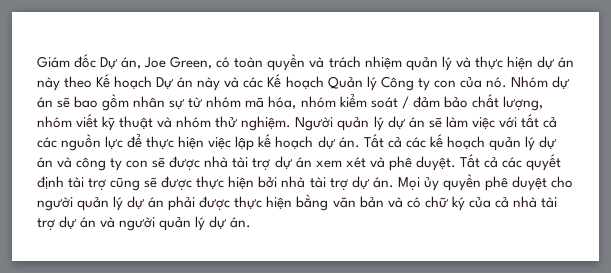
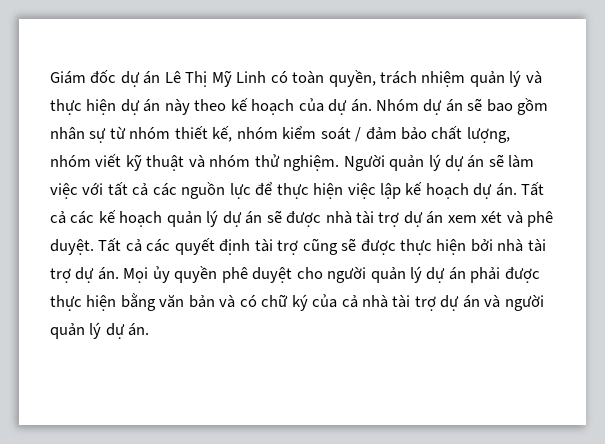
- Giám đốc Dự án, Joe Green, có toàn quyền và trách nhiệm quản lý và thực hiện dự án này theo Kế hoạch Dự án này và các Kế hoạch Quản lý Công ty con của nó.
+ Giám đốc dự án Lê Thị Mỹ Linh có toàn quyền, trách nhiệm quản lý và thực hiện dự án này theo kế hoạch của dự án.
- Nhóm dự án sẽ bao gồm nhân sự từ nhóm mã hóa, nhóm kiểm soát / đảm bảo chất lượng, nhóm viết kỹ thuật và nhóm thử nghiệm.
+ Nhóm dự án sẽ bao gồm nhân sự từ nhóm thiết kế, nhóm kiểm soát / đảm bảo chất lượng, nhóm viết kỹ thuật và nhóm thử nghiệm.
- Tất cả các kế hoạch quản lý dự án và công ty con sẽ được nhà tài trợ dự án xem xét và phê duyệt.
+ Tất cả các kế hoạch quản lý dự án sẽ được nhà tài trợ dự án xem xét và phê duyệt.

